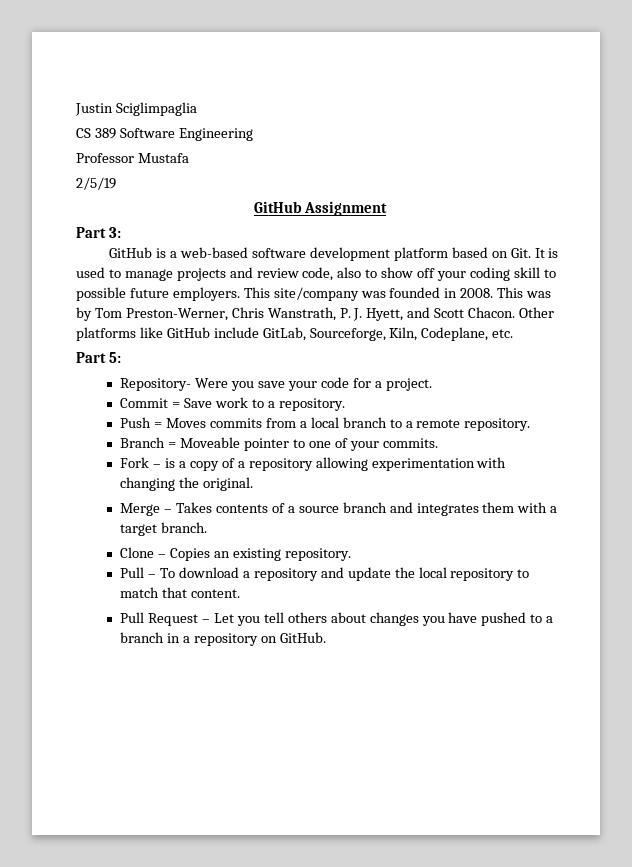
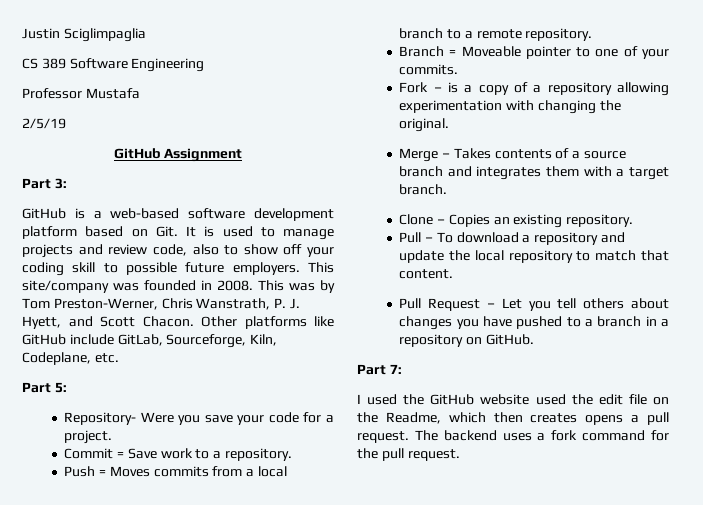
+ Part 7:
+ I used the GitHub website used the edit file on the Readme, which then creates opens a pull request. The backend uses a fork command for the pull request.

